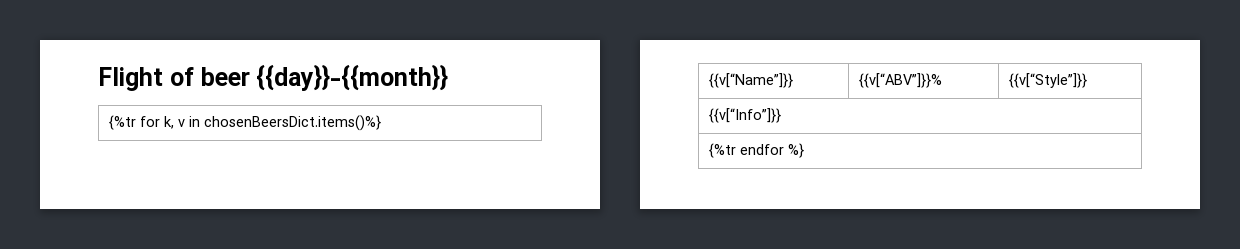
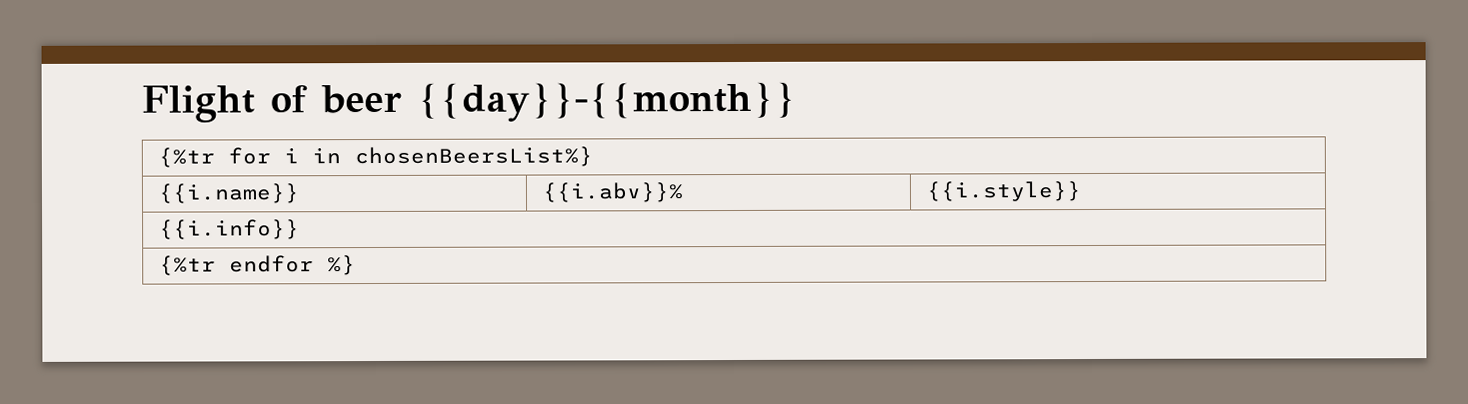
- {%tr for k, v in chosenBeersDict.items()%}
- {{v[“Name”]}} | {{v[“ABV”]}}% | {{v[“Style”]}}
- {{v[“Info”]}}
+ {%tr for i in chosenBeersList%}
+ {{i.name}} | {{i.abv}}% | {{i.style}}
+ {{i.info}}

